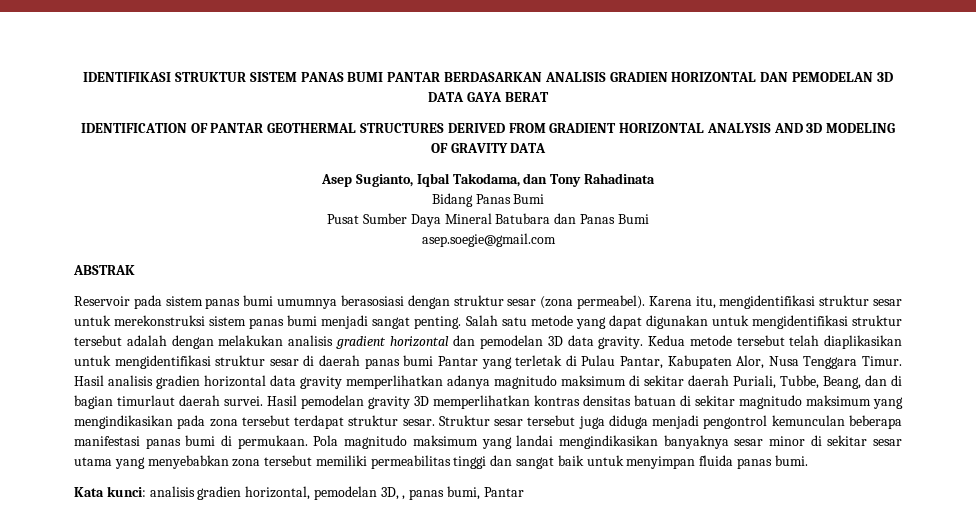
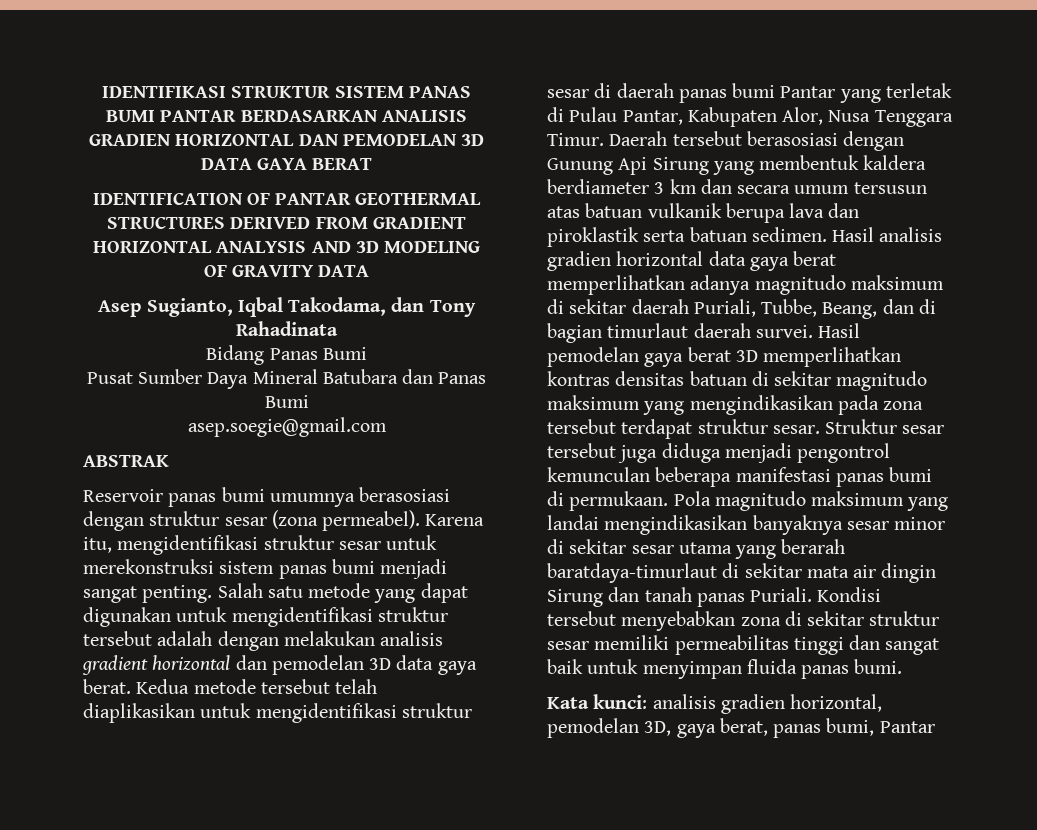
- Reservoir pada sistem panas bumi umumnya berasosiasi dengan struktur sesar (zona permeabel).
+ Reservoir panas bumi umumnya berasosiasi dengan struktur sesar (zona permeabel).
- Salah satu metode yang dapat digunakan untuk mengidentifikasi struktur tersebut adalah dengan melakukan analisis gradient horizontal dan pemodelan 3D data gravity.
+ Salah satu metode yang dapat digunakan untuk mengidentifikasi struktur tersebut adalah dengan melakukan analisis gradient horizontal dan pemodelan 3D data gaya berat.
+ Daerah tersebut berasosiasi dengan Gunung Api Sirung yang membentuk kaldera berdiameter 3 km dan secara umum tersusun atas batuan vulkanik berupa lava dan piroklastik serta batuan sedimen.
- Hasil analisis gradien horizontal data gravity memperlihatkan adanya magnitudo maksimum di sekitar daerah Puriali, Tubbe, Beang, dan di bagian timurlaut daerah survei.
+ Hasil analisis gradien horizontal data gaya berat memperlihatkan adanya magnitudo maksimum di sekitar daerah Puriali, Tubbe, Beang, dan di bagian timurlaut daerah survei.
- Hasil pemodelan gravity 3D memperlihatkan kontras densitas batuan di sekitar magnitudo maksimum yang mengindikasikan pada zona tersebut terdapat struktur sesar.
+ Hasil pemodelan gaya berat 3D memperlihatkan kontras densitas batuan di sekitar magnitudo maksimum yang mengindikasikan pada zona tersebut terdapat struktur sesar.
- Pola magnitudo maksimum yang landai mengindikasikan banyaknya sesar minor di sekitar sesar utama yang menyebabkan zona tersebut memiliki permeabilitas tinggi dan sangat baik untuk menyimpan fluida panas bumi.
+ Pola magnitudo maksimum yang landai mengindikasikan banyaknya sesar minor di sekitar sesar utama yang berarah baratdaya-timurlaut di sekitar mata air dingin Sirung dan tanah panas Puriali. Kondisi tersebut menyebabkan zona di sekitar struktur sesar memiliki permeabilitas tinggi dan sangat baik untuk menyimpan fluida panas bumi.
- Kata kunci: analisis gradien horizontal, pemodelan 3D, , panas bumi, Pantar
+ Kata kunci: analisis gradien horizontal, pemodelan 3D, gaya berat, panas bumi, Pantar

